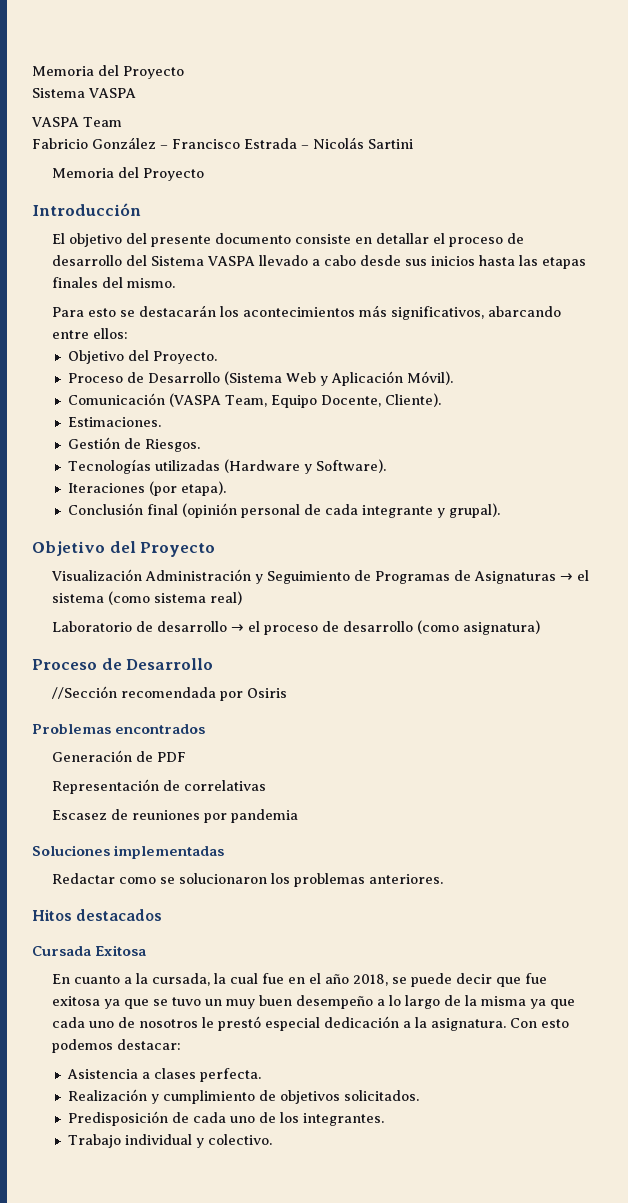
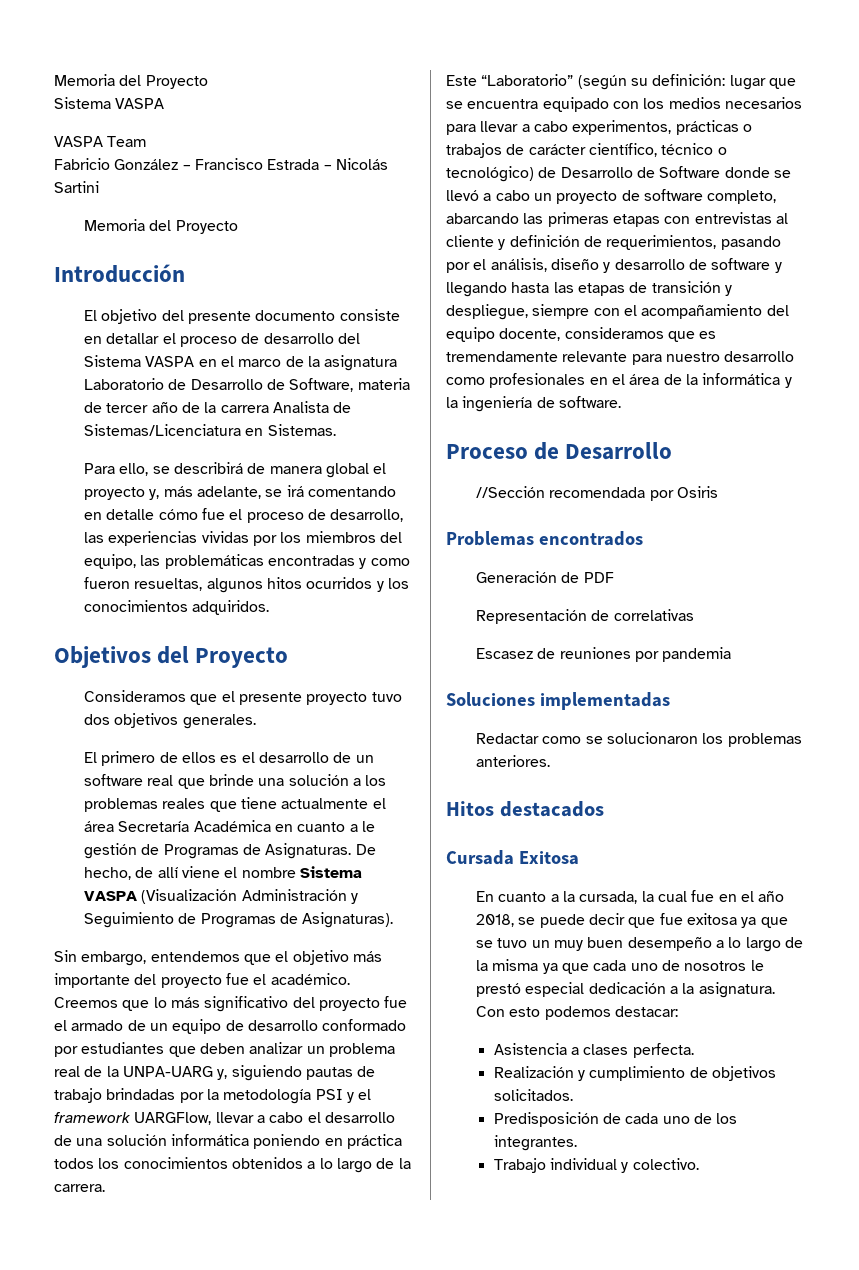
- El objetivo del presente documento consiste en detallar el proceso de desarrollo del Sistema VASPA llevado a cabo desde sus inicios hasta las etapas finales del mismo.
- Para esto se destacarán los acontecimientos más significativos, abarcando entre ellos:
- Objetivo del Proyecto.
- Proceso de Desarrollo (Sistema Web y Aplicación Móvil).
- Comunicación (VASPA Team, Equipo Docente, Cliente).
- Estimaciones.
- Gestión de Riesgos.
- Tecnologías utilizadas (Hardware y Software).
- Iteraciones (por etapa).
- Conclusión final (opinión personal de cada integrante y grupal).
- Objetivo del Proyecto
- Visualización Administración y Seguimiento de Programas de Asignaturas → el sistema (como sistema real)
- Laboratorio de desarrollo → el proceso de desarrollo (como asignatura)
+ El objetivo del presente documento consiste en detallar el proceso de desarrollo del Sistema VASPA en el marco de la asignatura Laboratorio de Desarrollo de Software, materia de tercer año de la carrera Analista de Sistemas/Licenciatura en Sistemas.
+ Para ello, se describirá de manera global el proyecto y, más adelante, se irá comentando en detalle cómo fue el proceso de desarrollo, las experiencias vividas por los miembros del equipo, las problemáticas encontradas y como fueron resueltas, algunos hitos ocurridos y los conocimientos adquiridos.
+ Objetivos del Proyecto
+ Consideramos que el presente proyecto tuvo dos objetivos generales.
+ El primero de ellos es el desarrollo de un software real que brinde una solución a los problemas reales que tiene actualmente el área Secretaría Académica en cuanto a le gestión de Programas de Asignaturas. De hecho, de allí viene el nombre Sistema VASPA (Visualización Administración y Seguimiento de Programas de Asignaturas).
+ Sin embargo, entendemos que el objetivo más importante del proyecto fue el académico. Creemos que lo más significativo del proyecto fue el armado de un equipo de desarrollo conformado por estudiantes que deben analizar un problema real de la UNPA-UARG y, siguiendo pautas de trabajo brindadas por la metodología PSI y el framework UARGFlow, llevar a cabo el desarrollo de una solución informática poniendo en práctica todos los conocimientos obtenidos a lo largo de la carrera.
+ Este “Laboratorio” (según su definición: lugar que se encuentra equipado con los medios necesarios para llevar a cabo experimentos, prácticas o trabajos de carácter científico, técnico o tecnológico) de Desarrollo de Software donde se llevó a cabo un proyecto de software completo, abarcando las primeras etapas con entrevistas al cliente y definición de requerimientos, pasando por el análisis, diseño y desarrollo de software y llegando hasta las etapas de transición y despliegue, siempre con el acompañamiento del equipo docente, consideramos que es tremendamente relevante para nuestro desarrollo como profesionales en el área de la informática y la ingeniería de software.

